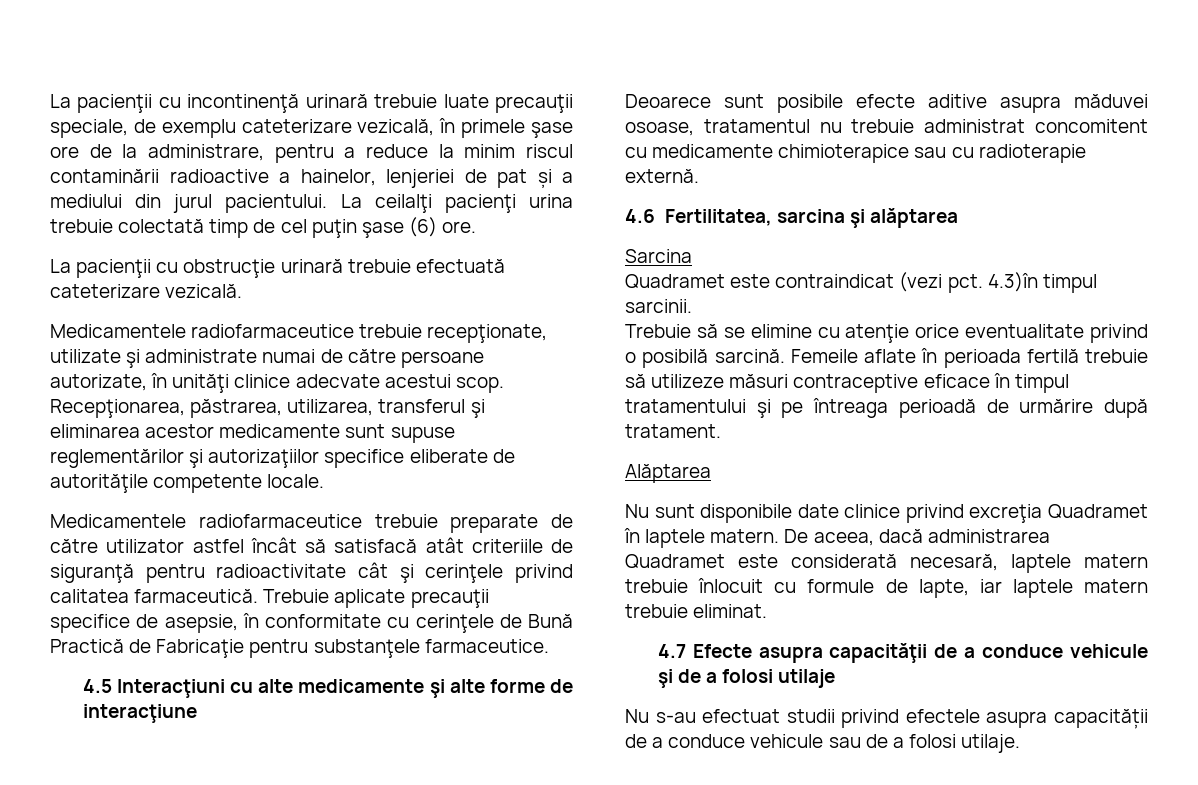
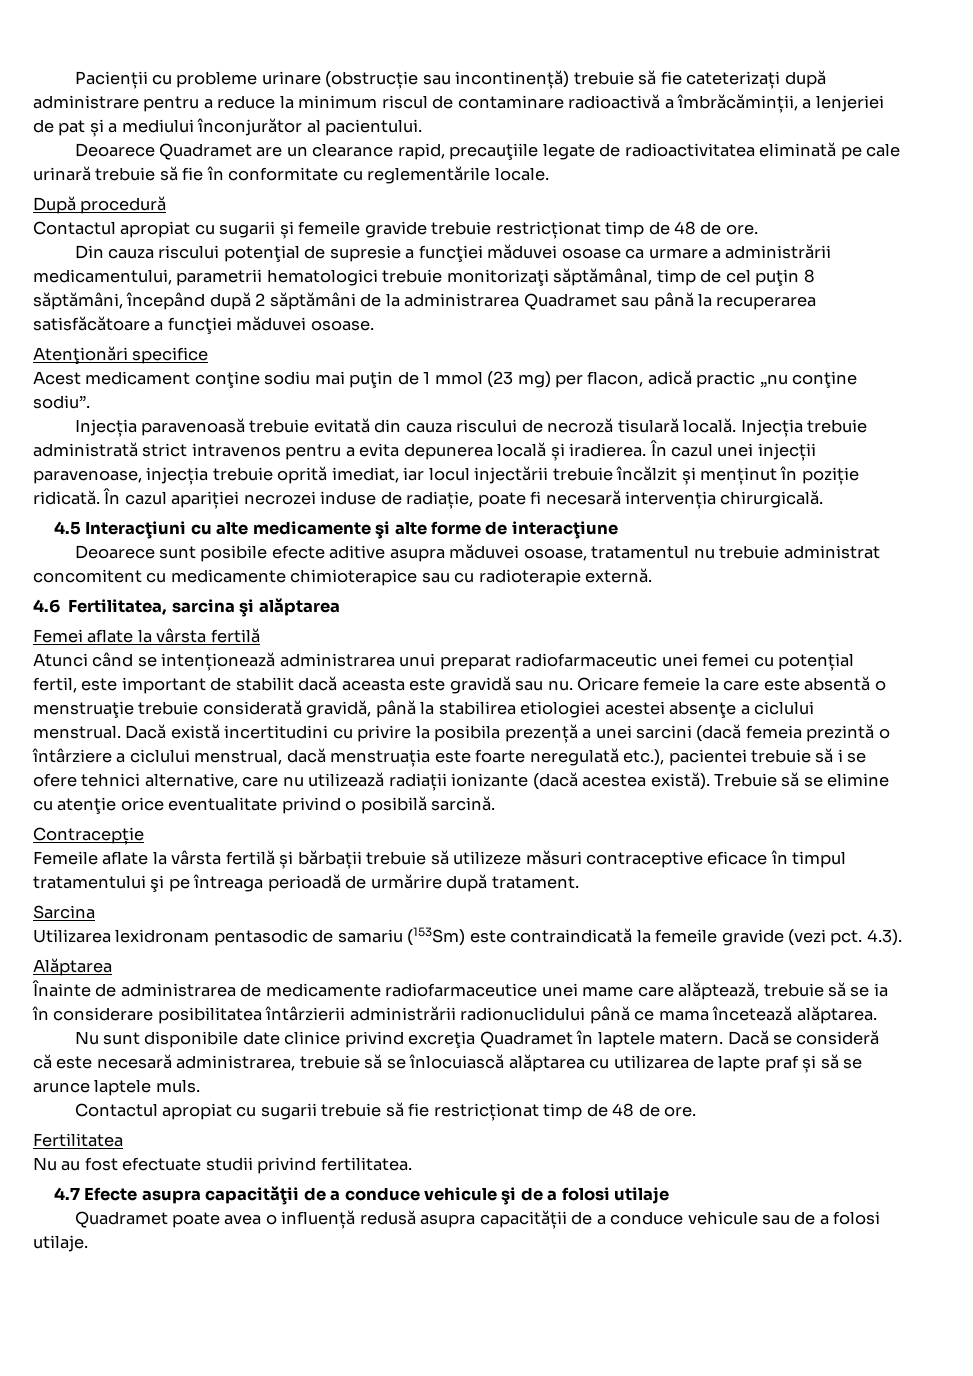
- La pacienţii cu incontinenţă urinară trebuie luate precauţii speciale, de exemplu cateterizare vezicală, în primele şase ore de la administrare, pentru a reduce la minim riscul contaminării radioactive a hainelor, lenjeriei de pat și a mediului din jurul pacientului. La ceilalţi pacienţi urina trebuie colectată timp de cel puţin şase (6) ore.
- La pacienţii cu obstrucţie urinară trebuie efectuată cateterizare vezicală.
- Medicamentele radiofarmaceutice trebuie recepţionate, utilizate şi administrate numai de către persoane autorizate, în unităţi clinice adecvate acestui scop. Recepţionarea, păstrarea, utilizarea, transferul şi eliminarea acestor medicamente sunt supuse reglementărilor şi autorizaţiilor specifice eliberate de autorităţile competente locale.
- Medicamentele radiofarmaceutice trebuie preparate de către utilizator astfel încât să satisfacă atât criteriile de siguranţă pentru radioactivitate cât şi cerinţele privind calitatea farmaceutică. Trebuie aplicate precauţii specifice de asepsie, în conformitate cu cerinţele de Bună Practică de Fabricaţie pentru substanţele farmaceutice.
+ Pacienții cu probleme urinare (obstrucție sau incontinență) trebuie să fie cateterizați după administrare pentru a reduce la minimum riscul de contaminare radioactivă a îmbrăcăminții, a lenjeriei de pat și a mediului înconjurător al pacientului.
+ Deoarece Quadramet are un clearance rapid, precauţiile legate de radioactivitatea eliminată pe cale urinară trebuie să fie în conformitate cu reglementările locale.
+ După procedură
+ Contactul apropiat cu sugarii și femeile gravide trebuie restricționat timp de 48 de ore.
+ Din cauza riscului potenţial de supresie a funcţiei măduvei osoase ca urmare a administrării medicamentului, parametrii hematologici trebuie monitorizaţi săptămânal, timp de cel puţin 8 săptămâni, începând după 2 săptămâni de la administrarea Quadramet sau până la recuperarea satisfăcătoare a funcţiei măduvei osoase.
+ Atenţionări specifice
+ Acest medicament conţine sodiu mai puţin de 1 mmol (23 mg) per flacon, adică practic „nu conţine sodiu”.
+ Injecția paravenoasă trebuie evitată din cauza riscului de necroză tisulară locală. Injecția trebuie administrată strict intravenos pentru a evita depunerea locală și iradierea. În cazul unei injecții paravenoase, injecția trebuie oprită imediat, iar locul injectării trebuie încălzit și menținut în poziție ridicată. În cazul apariției necrozei induse de radiație, poate fi necesară intervenția chirurgicală.
- Sarcina
- Quadramet este contraindicat (vezi pct. 4.3)în timpul sarcinii.
- Trebuie să se elimine cu atenţie orice eventualitate privind o posibilă sarcină. Femeile aflate în perioada fertilă trebuie să utilizeze măsuri contraceptive eficace în timpul tratamentului şi pe întreaga perioadă de urmărire după tratament.
+ Femei aflate la vârsta fertilă
+ Atunci când se intenționează administrarea unui preparat radiofarmaceutic unei femei cu potențial fertil, este important de stabilit dacă aceasta este gravidă sau nu. Oricare femeie la care este absentă o menstruaţie trebuie considerată gravidă, până la stabilirea etiologiei acestei absenţe a ciclului menstrual. Dacă există incertitudini cu privire la posibila prezență a unei sarcini (dacă femeia prezintă o întârziere a ciclului menstrual, dacă menstruația este foarte neregulată etc.), pacientei trebuie să i se ofere tehnici alternative, care nu utilizează radiații ionizante (dacă acestea există). Trebuie să se elimine cu atenţie orice eventualitate privind o posibilă sarcină.
+ Contracepție
+ Femeile aflate la vârsta fertilă și bărbații trebuie să utilizeze măsuri contraceptive eficace în timpul tratamentului şi pe întreaga perioadă de urmărire după tratament.
+ Sarcina
+ Utilizarea lexidronam pentasodic de samariu (153Sm) este contraindicată la femeile gravide (vezi pct. 4.3).
  Alăptarea
+ Înainte de administrarea de medicamente radiofarmaceutice unei mame care alăptează, trebuie să se ia în considerare posibilitatea întârzierii administrării radionuclidului până ce mama încetează alăptarea.
- De aceea, dacă administrarea Quadramet este considerată necesară, laptele matern trebuie înlocuit cu formule de lapte, iar laptele matern trebuie eliminat.
+ Dacă se consideră că este necesară administrarea, trebuie să se înlocuiască alăptarea cu utilizarea de lapte praf și să se arunce laptele muls.
+ Contactul apropiat cu sugarii trebuie să fie restricționat timp de 48 de ore.
+ Fertilitatea
+ Nu au fost efectuate studii privind fertilitatea.
- Nu s-au efectuat studii privind efectele asupra capacității de a conduce vehicule sau de a folosi utilaje.
+ Quadramet poate avea o influență redusă asupra capacității de a conduce vehicule sau de a folosi utilaje.

